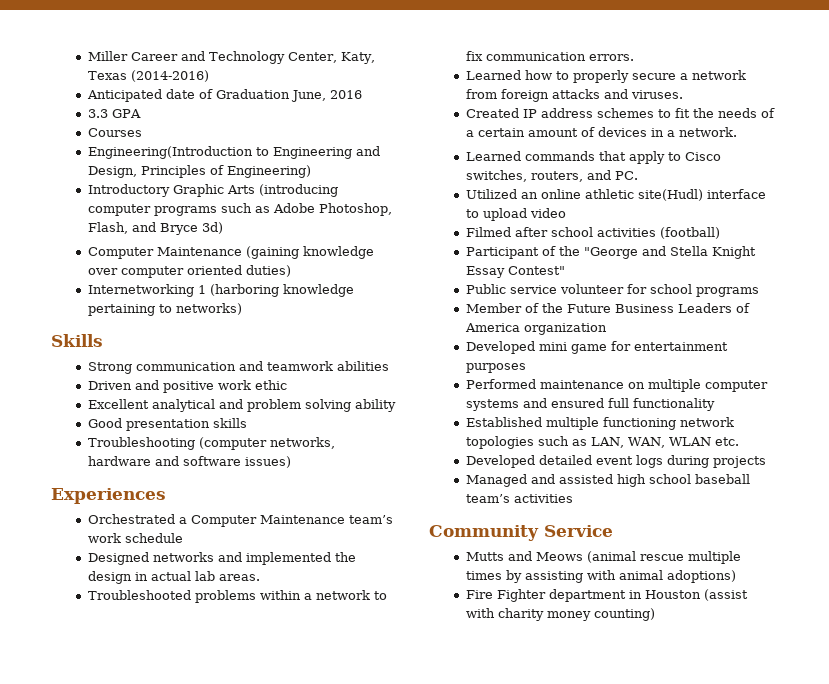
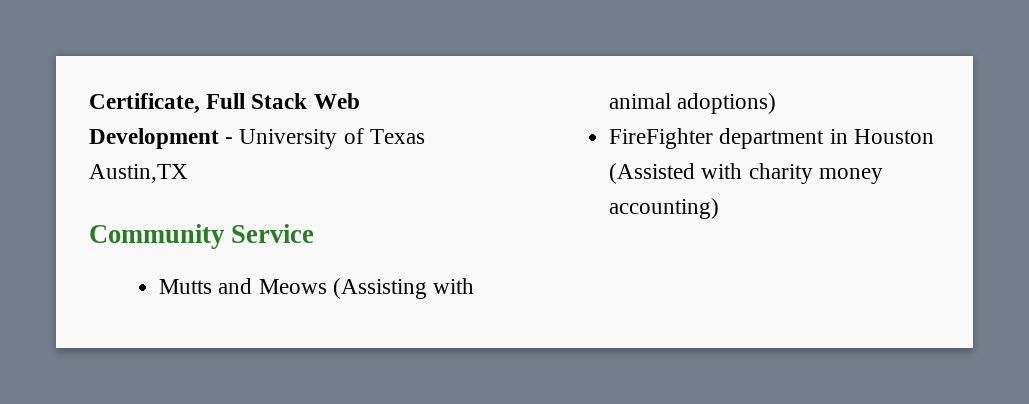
- Miller Career and Technology Center, Katy, Texas (2014-2016)
- Anticipated date of Graduation June, 2016
- 3.3 GPA
- Courses
- Engineering(Introduction to Engineering and Design, Principles of Engineering)
- Introductory Graphic Arts (introducing computer programs such as Adobe Photoshop, Flash, and Bryce 3d)
- Computer Maintenance (gaining knowledge over computer oriented duties)
- Internetworking 1 (harboring knowledge pertaining to networks)
- Skills
- Strong communication and teamwork abilities
- Driven and positive work ethic
- Excellent analytical and problem solving ability
- Good presentation skills
- Troubleshooting (computer networks, hardware and software issues)
- Experiences
- Orchestrated a Computer Maintenance team’s work schedule
- Designed networks and implemented the design in actual lab areas.
- Troubleshooted problems within a network to fix communication errors.
- Learned how to properly secure a network from foreign attacks and viruses.
- Created IP address schemes to fit the needs of a certain amount of devices in a network.
- Learned commands that apply to Cisco switches, routers, and PC.
- Utilized an online athletic site(Hudl) interface to upload video
- Filmed after school activities (football)
- Participant of the "George and Stella Knight Essay Contest"
- Public service volunteer for school programs
- Member of the Future Business Leaders of America organization
- Developed mini game for entertainment purposes
- Performed maintenance on multiple computer systems and ensured full functionality
- Established multiple functioning network topologies such as LAN, WAN, WLAN etc.
- Developed detailed event logs during projects
- Managed and assisted high school baseball team’s activities
+ Certificate, Full Stack Web Development - University of Texas Austin,TX
- Mutts and Meows (animal rescue multiple times by assisting with animal adoptions)
+ Mutts and Meows (Assisting with animal adoptions)
- Fire Fighter department in Houston (assist with charity money counting)
+ FireFighter department in Houston (Assisted with charity money accounting)

